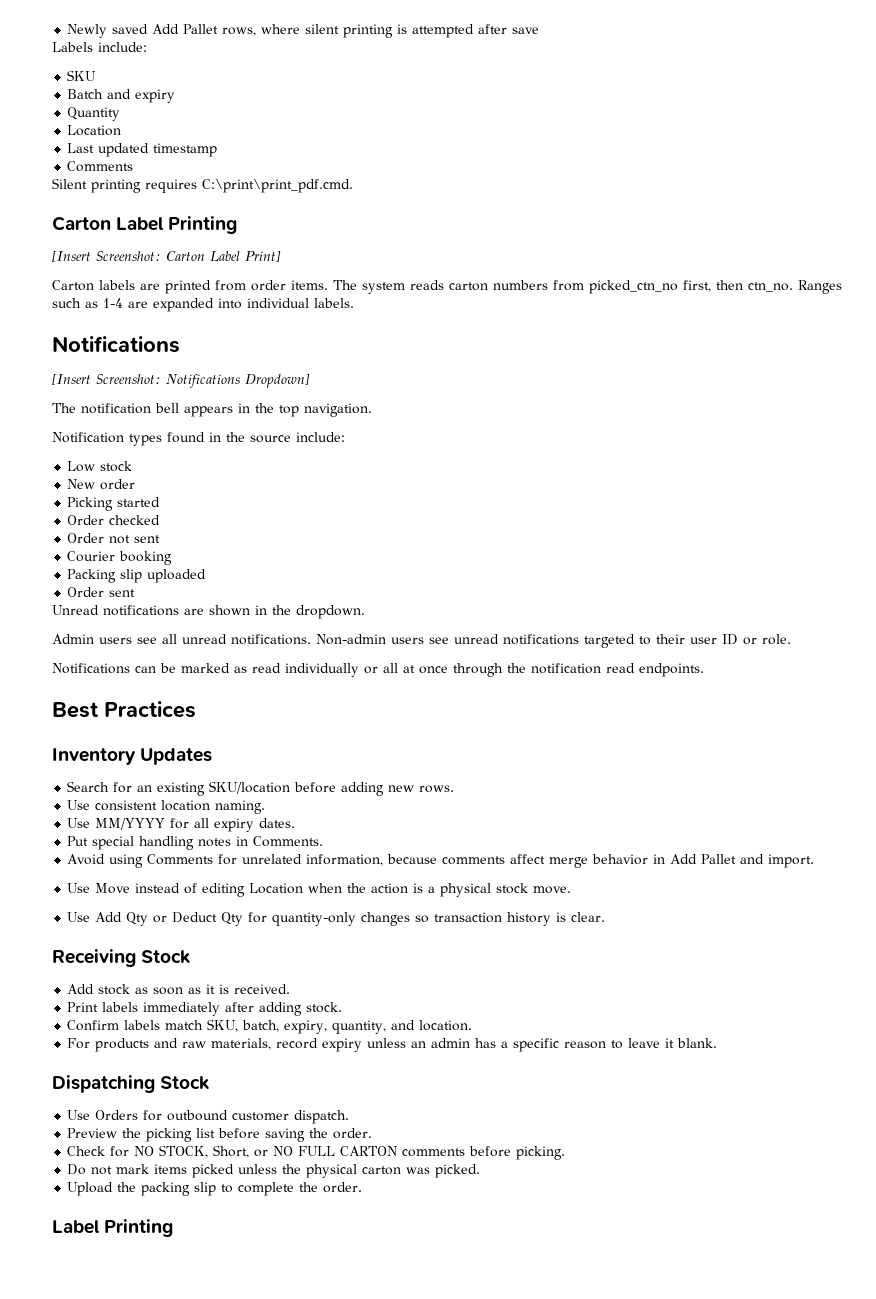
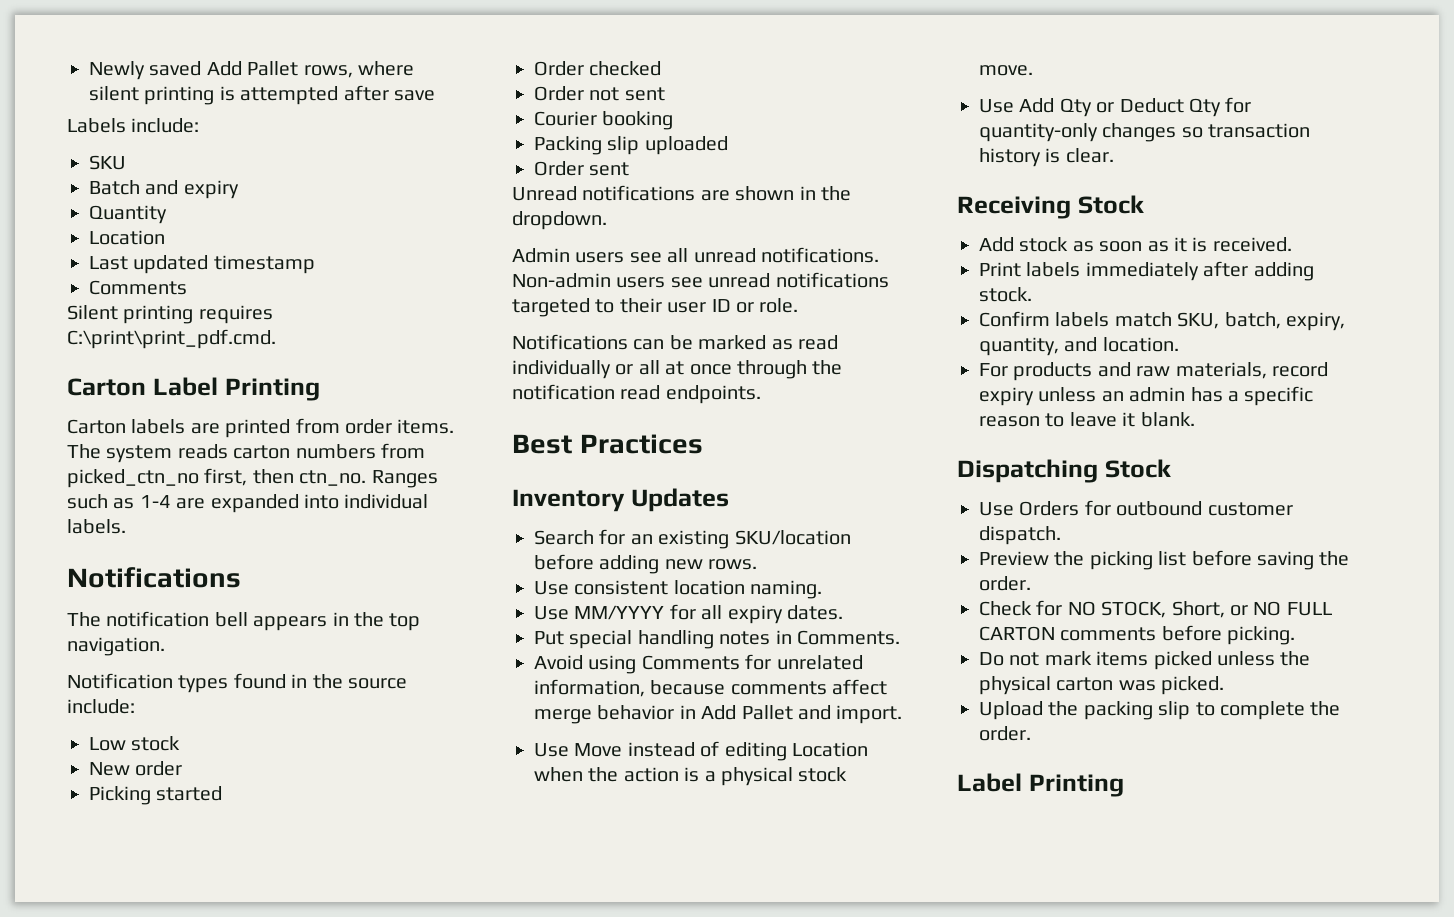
- [Insert Screenshot: Carton Label Print]
- [Insert Screenshot: Notifications Dropdown]

